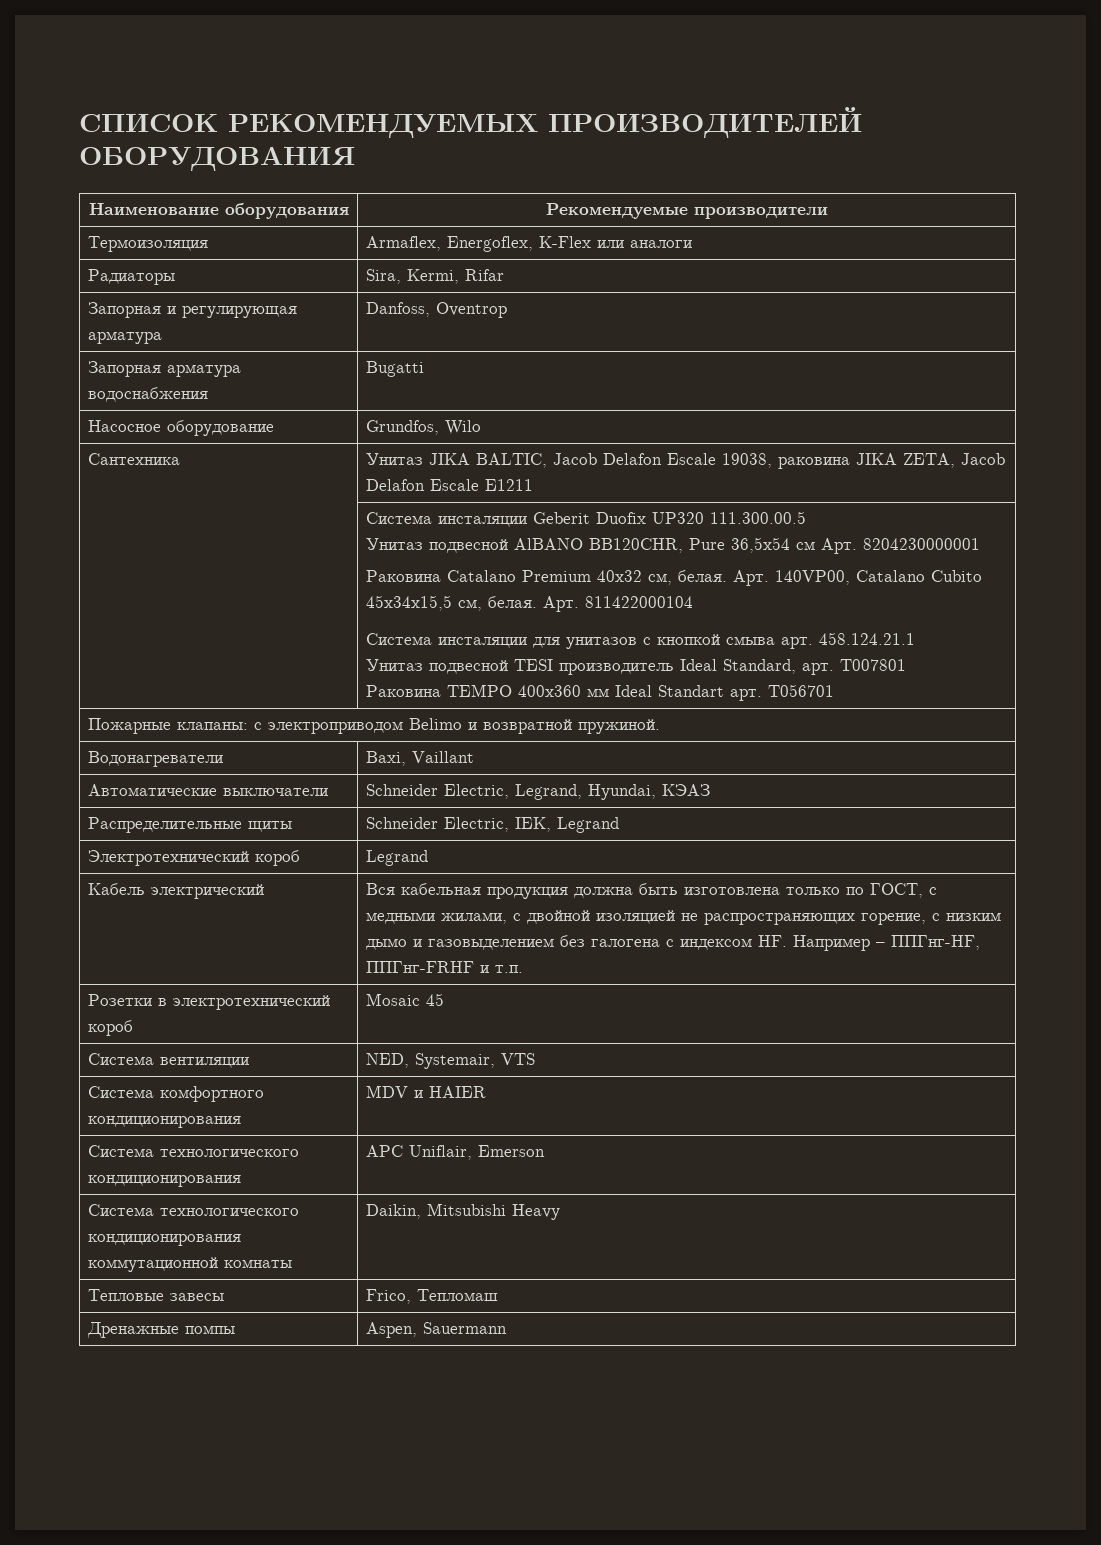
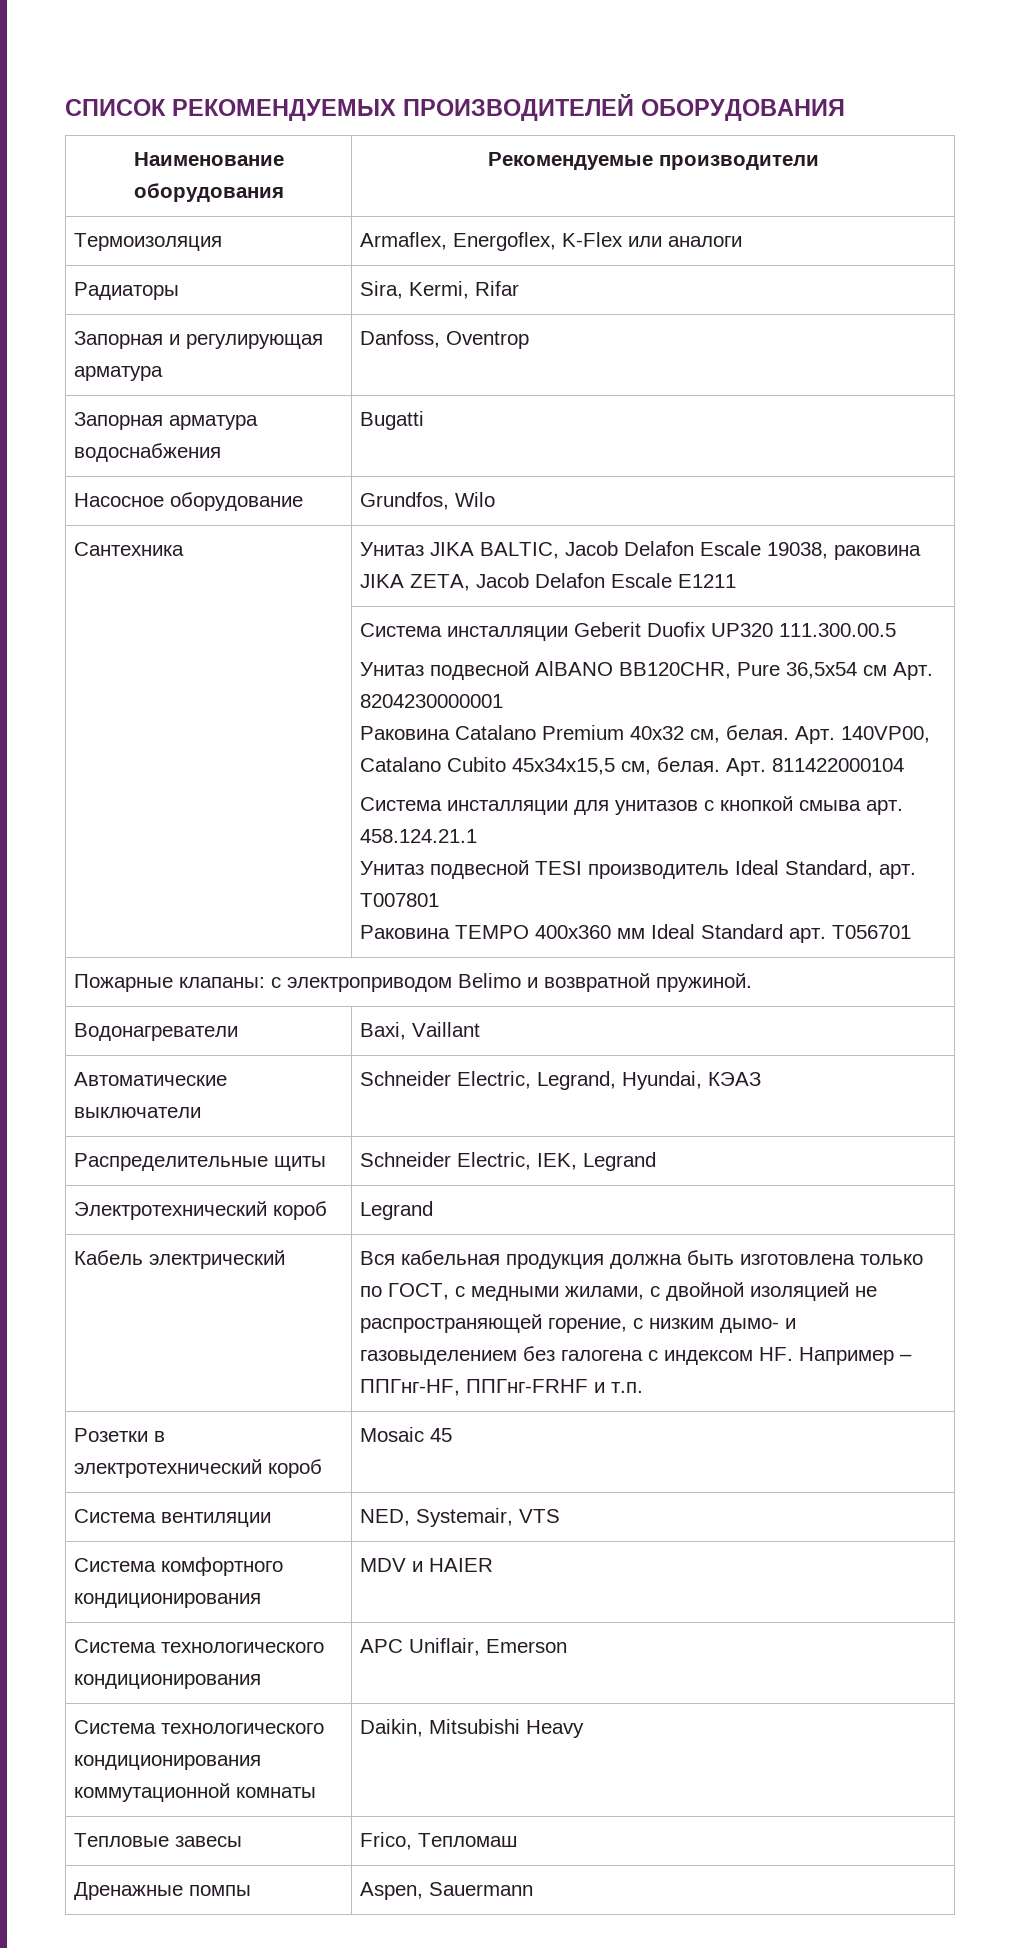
- Система инсталяции Geberit Duofix UP320 111.300.00.5
+ Система инсталляции Geberit Duofix UP320 111.300.00.5
- Система инсталяции для унитазов с кнопкой смыва арт.
+ Система инсталляции для унитазов с кнопкой смыва арт.
- Раковина TEMPO 400х360 мм Ideal Standart арт.
+ Раковина TEMPO 400х360 мм Ideal Standard арт.
- Кабель электрический | Вся кабельная продукция должна быть изготовлена только по ГОСТ, с медными жилами, с двойной изоляцией не распространяющих горение, с низким дымо и газовыделением без галогена с индексом HF. Например – ППГнг-HF, ППГнг-FRHF и т.п.
+ Кабель электрический | Вся кабельная продукция должна быть изготовлена только по ГОСТ, с медными жилами, с двойной изоляцией не распространяющей горение, с низким дымо- и газовыделением без галогена с индексом HF. Например – ППГнг-HF, ППГнг-FRHF и т.п.

